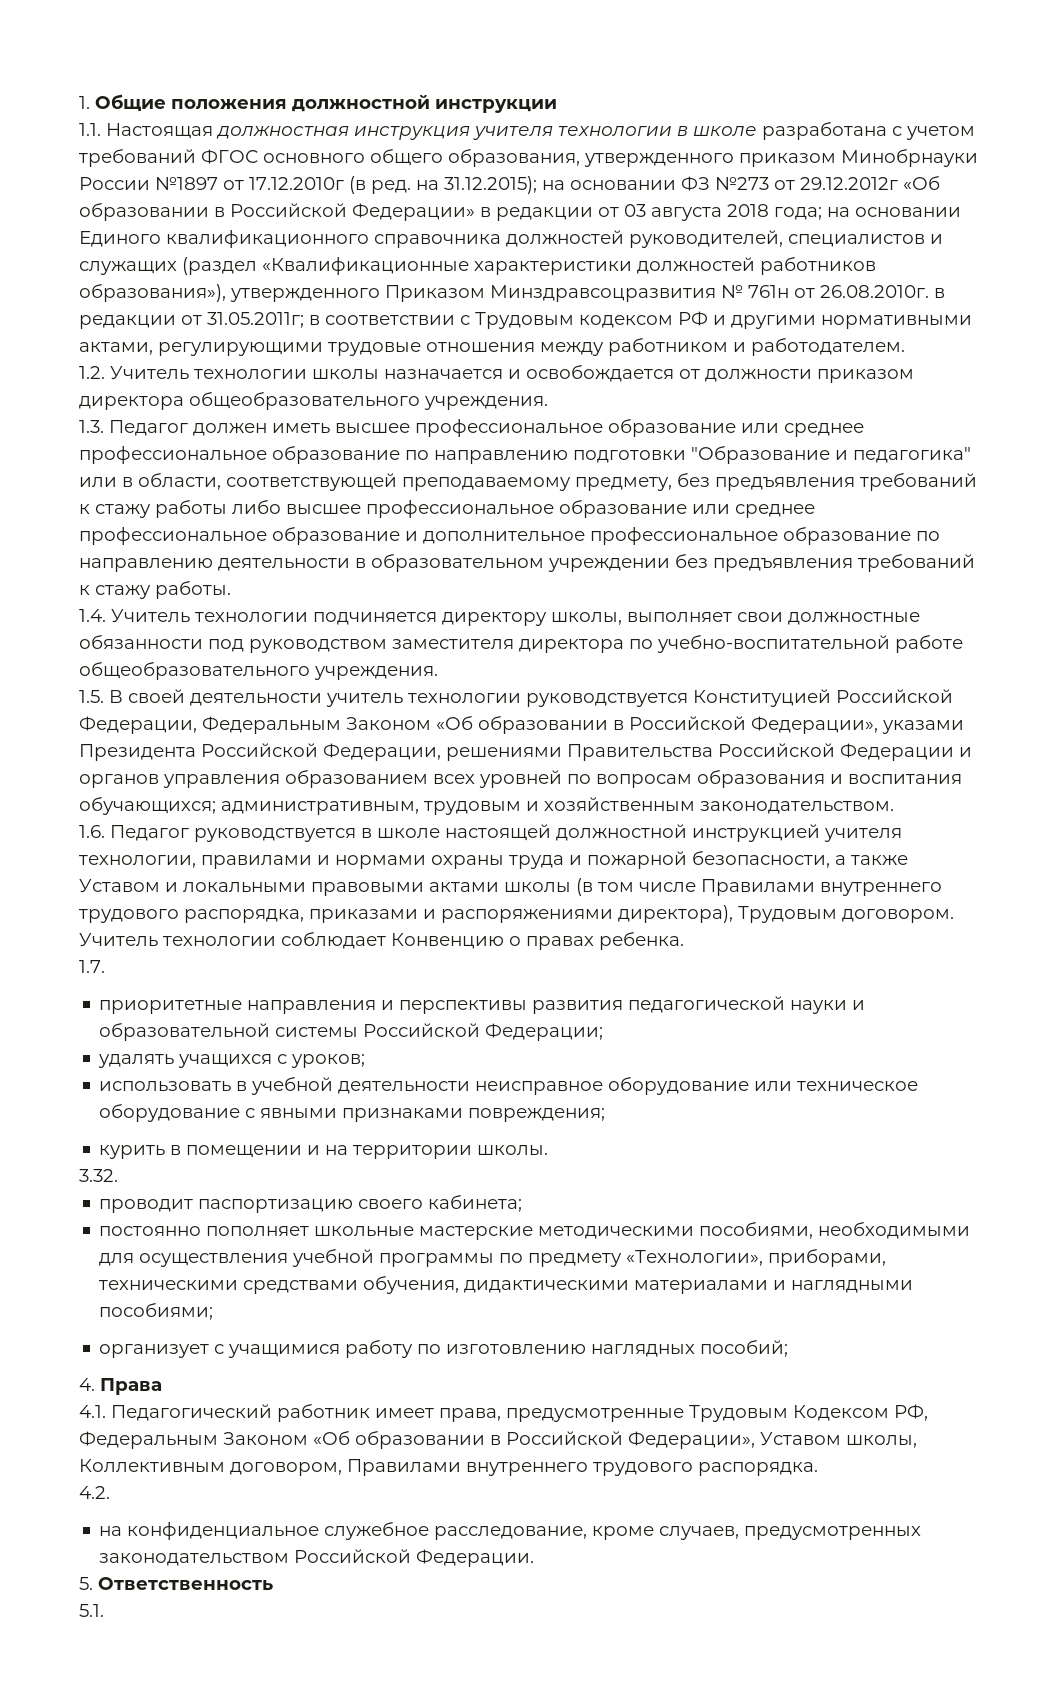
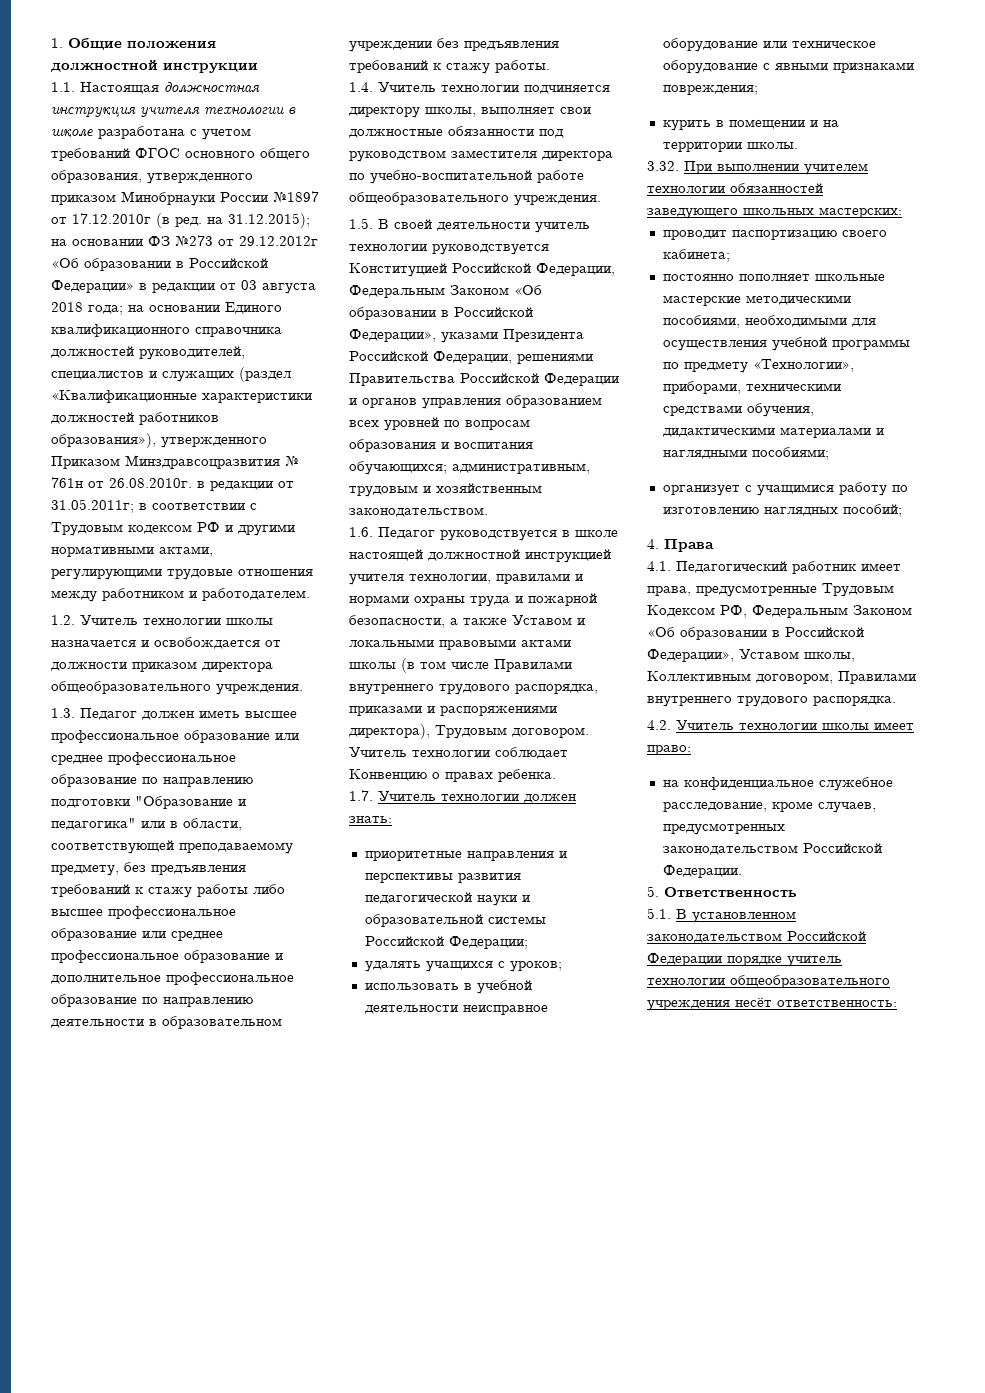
- 1.7.
+ 1.7. Учитель технологии должен знать:
- 3.32.
+ 3.32. При выполнении учителем технологии обязанностей заведующего школьных мастерских:
- 4.2.
+ 4.2. Учитель технологии школы имеет право:
- 5.1.
+ 5.1. В установленном законодательством Российской Федерации порядке учитель технологии общеобразовательного учреждения несёт ответственность:

